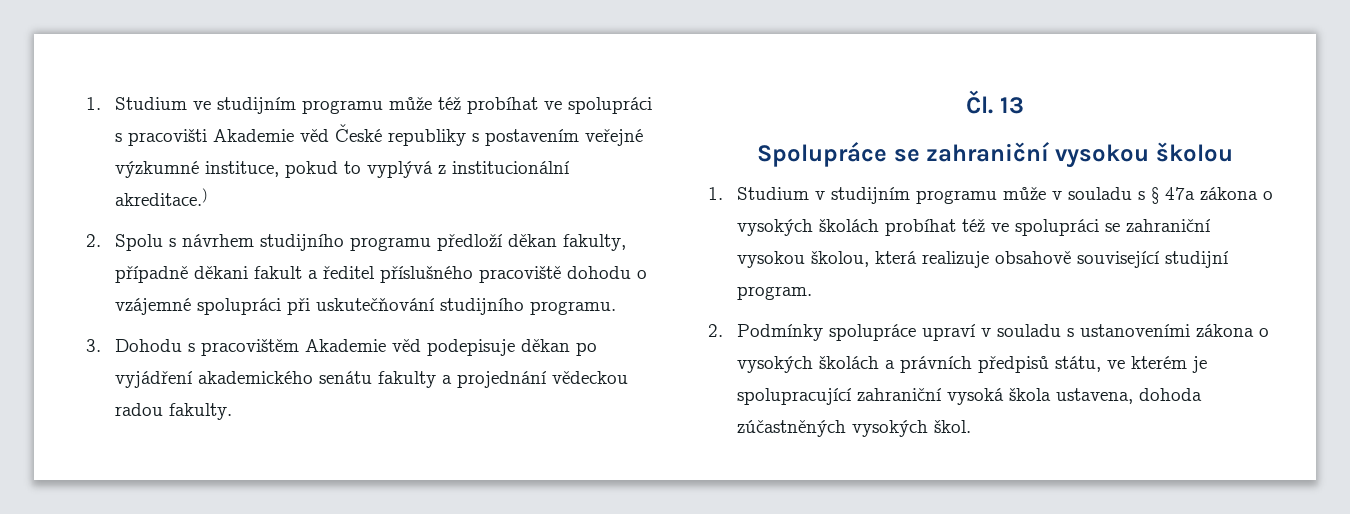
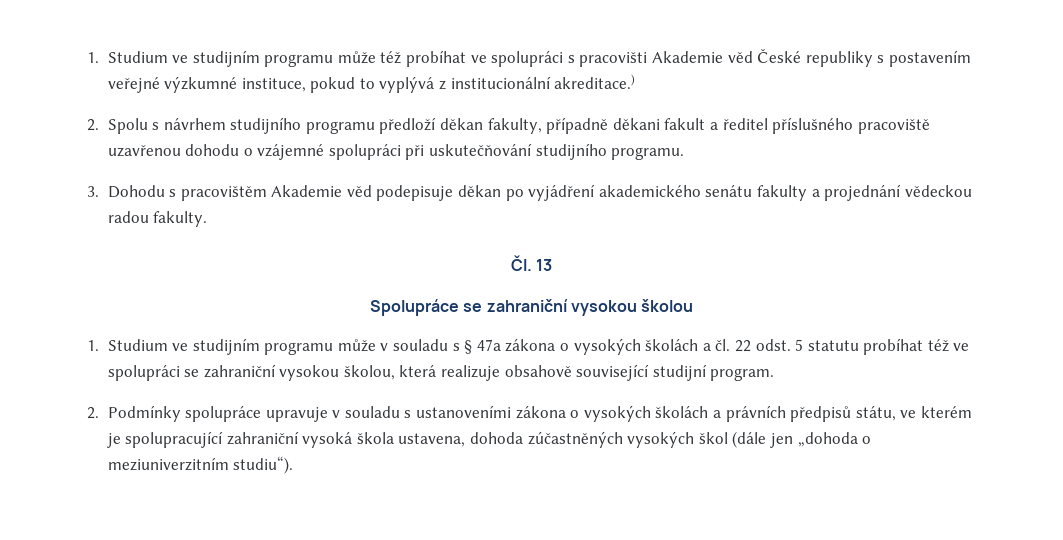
- 2. Spolu s návrhem studijního programu předloží děkan fakulty, případně děkani fakult a ředitel příslušného pracoviště dohodu o vzájemné spolupráci při uskutečňování studijního programu.
+ 2. Spolu s návrhem studijního programu předloží děkan fakulty, případně děkani fakult a ředitel příslušného pracoviště uzavřenou dohodu o vzájemné spolupráci při uskutečňování studijního programu.
- 1. Studium v studijním programu může v souladu s § 47a zákona o vysokých školách probíhat též ve spolupráci se zahraniční vysokou školou, která realizuje obsahově související studijní program.
+ 1. Studium ve studijním programu může v souladu s § 47a zákona o vysokých školách a čl. 22 odst. 5 statutu probíhat též ve spolupráci se zahraniční vysokou školou, která realizuje obsahově související studijní program.
- 2. Podmínky spolupráce upraví v souladu s ustanoveními zákona o vysokých školách a právních předpisů státu, ve kterém je spolupracující zahraniční vysoká škola ustavena, dohoda zúčastněných vysokých škol.
+ 2. Podmínky spolupráce upravuje v souladu s ustanoveními zákona o vysokých školách a právních předpisů státu, ve kterém je spolupracující zahraniční vysoká škola ustavena, dohoda zúčastněných vysokých škol (dále jen „dohoda o meziuniverzitním studiu“).

